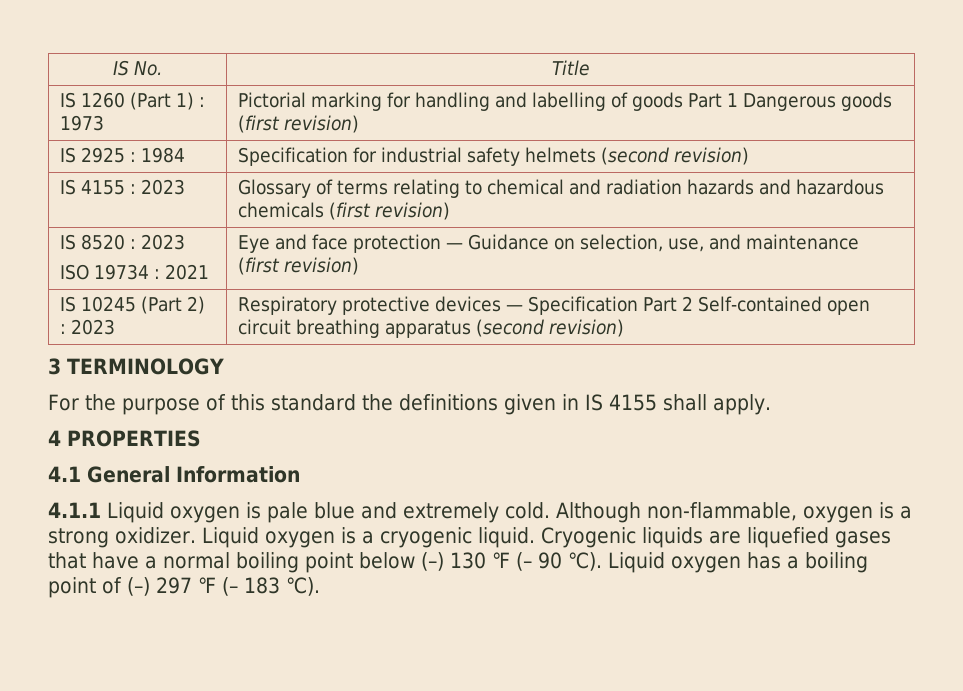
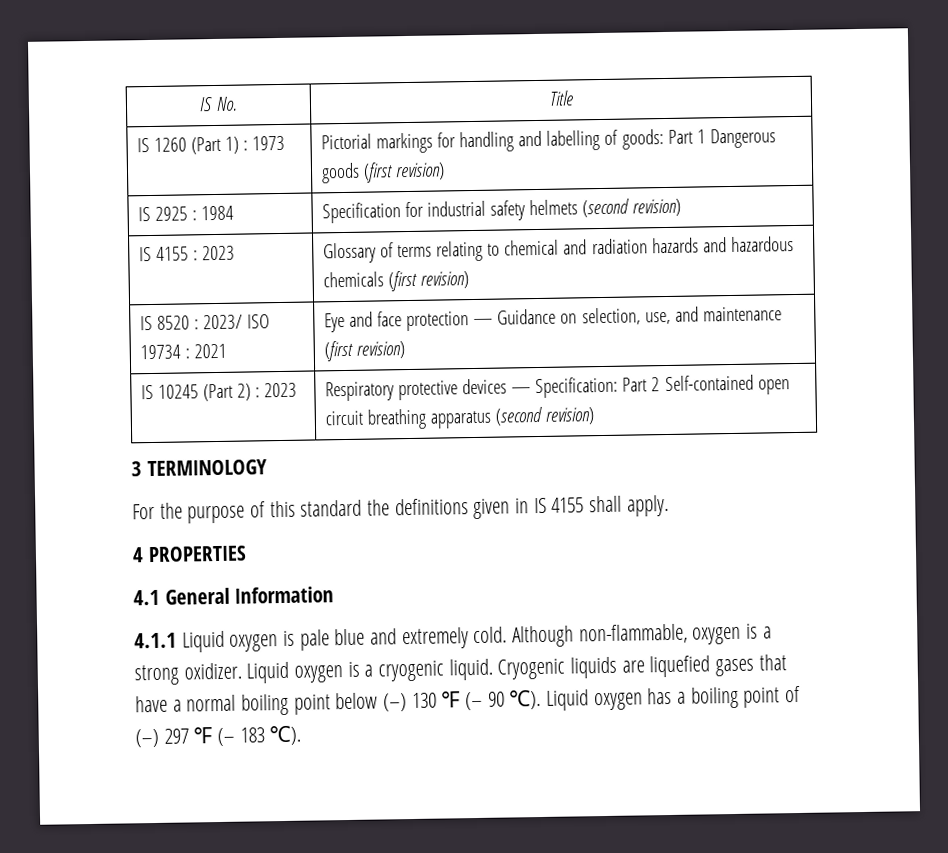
- IS 1260 (Part 1) : 1973 | Pictorial marking for handling and labelling of goods Part 1 Dangerous goods (first revision)
+ IS 1260 (Part 1) : 1973 | Pictorial markings for handling and labelling of goods: Part 1 Dangerous goods (first revision)
- IS 8520 : 2023
- ISO 19734 : 2021 | Eye and face protection — Guidance on selection, use, and maintenance (first revision)
+ IS 8520 : 2023/ ISO 19734 : 2021 | Eye and face protection — Guidance on selection, use, and maintenance (first revision)
- IS 10245 (Part 2) : 2023 | Respiratory protective devices — Specification Part 2 Self-contained open circuit breathing apparatus (second revision)
+ IS 10245 (Part 2) : 2023 | Respiratory protective devices — Specification: Part 2 Self-contained open circuit breathing apparatus (second revision)

